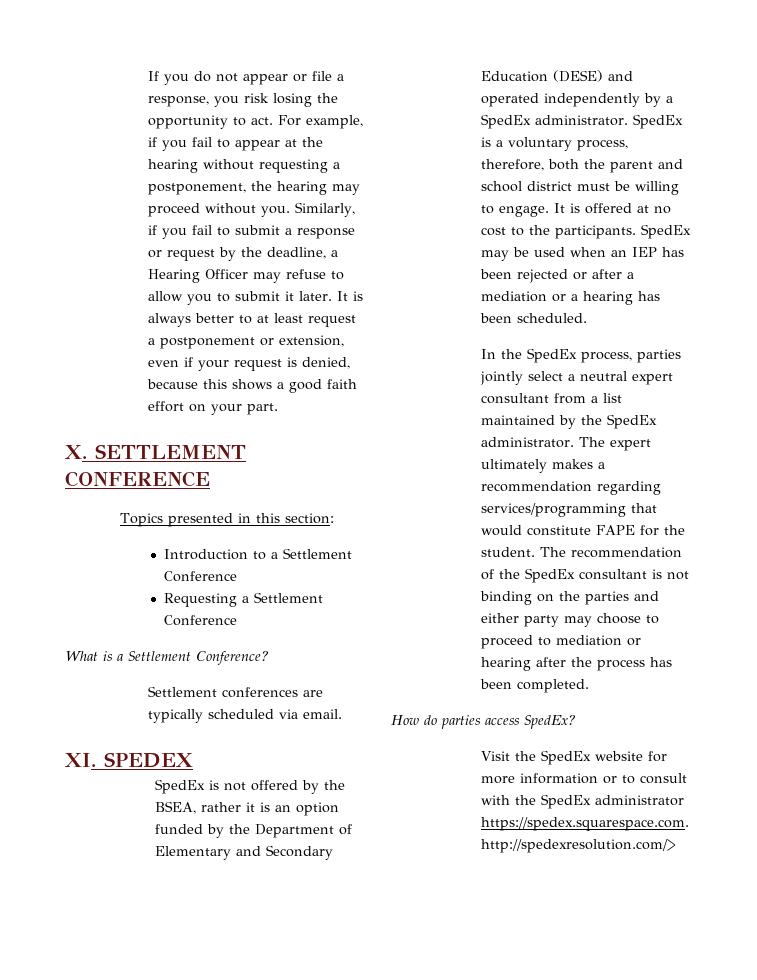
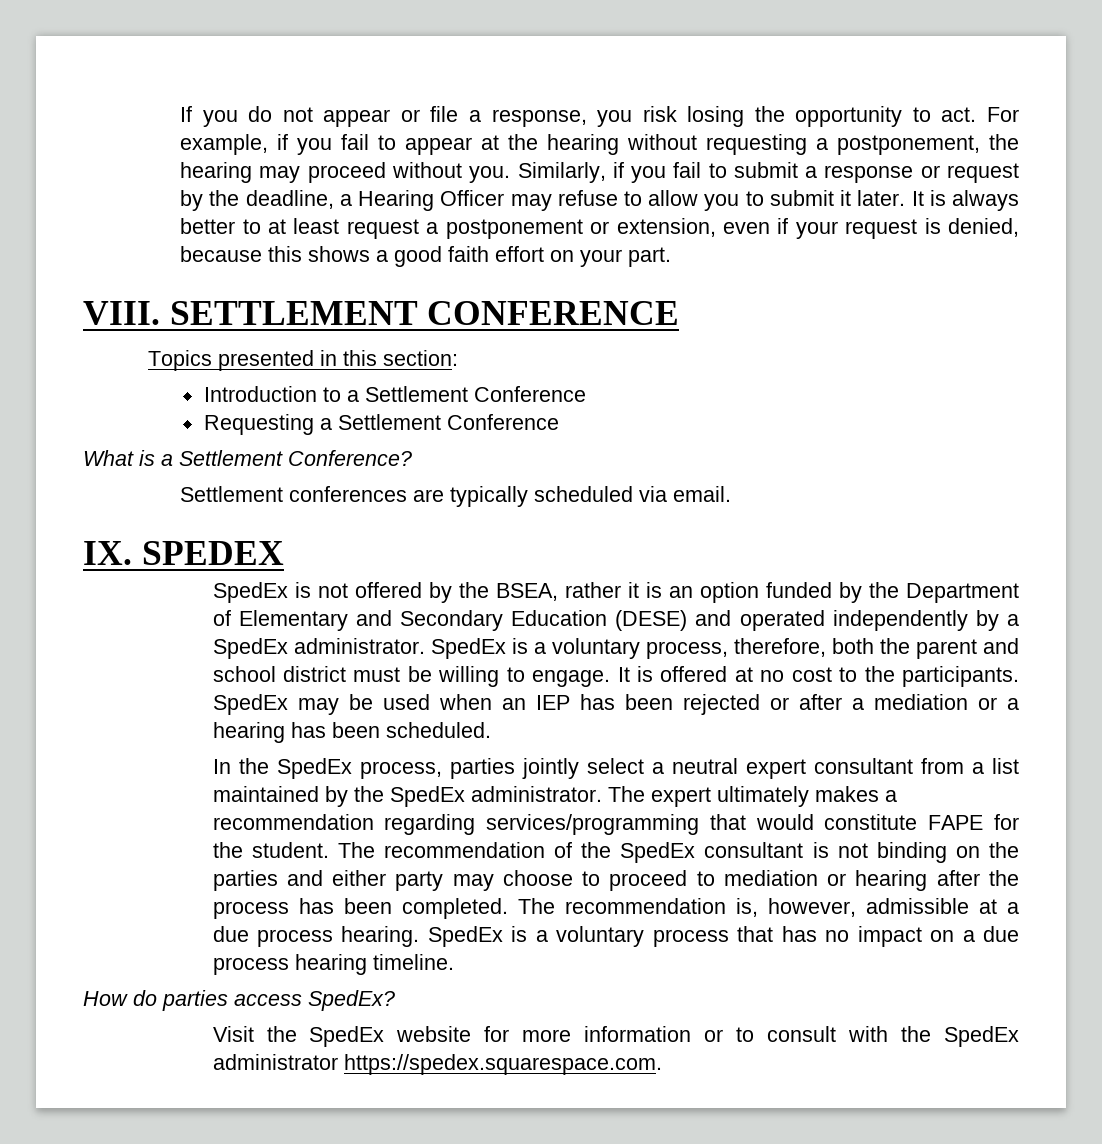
- X. SETTLEMENT CONFERENCE
+ VIII. SETTLEMENT CONFERENCE
- XI. SPEDEX
+ IX. SPEDEX
+ The recommendation is, however, admissible at a due process hearing. SpedEx is a voluntary process that has no impact on a due process hearing timeline.
- Visit the SpedEx website for more information or to consult with the SpedEx administrator https://spedex.squarespace.com. http://spedexresolution.com/>
+ Visit the SpedEx website for more information or to consult with the SpedEx administrator https://spedex.squarespace.com.

